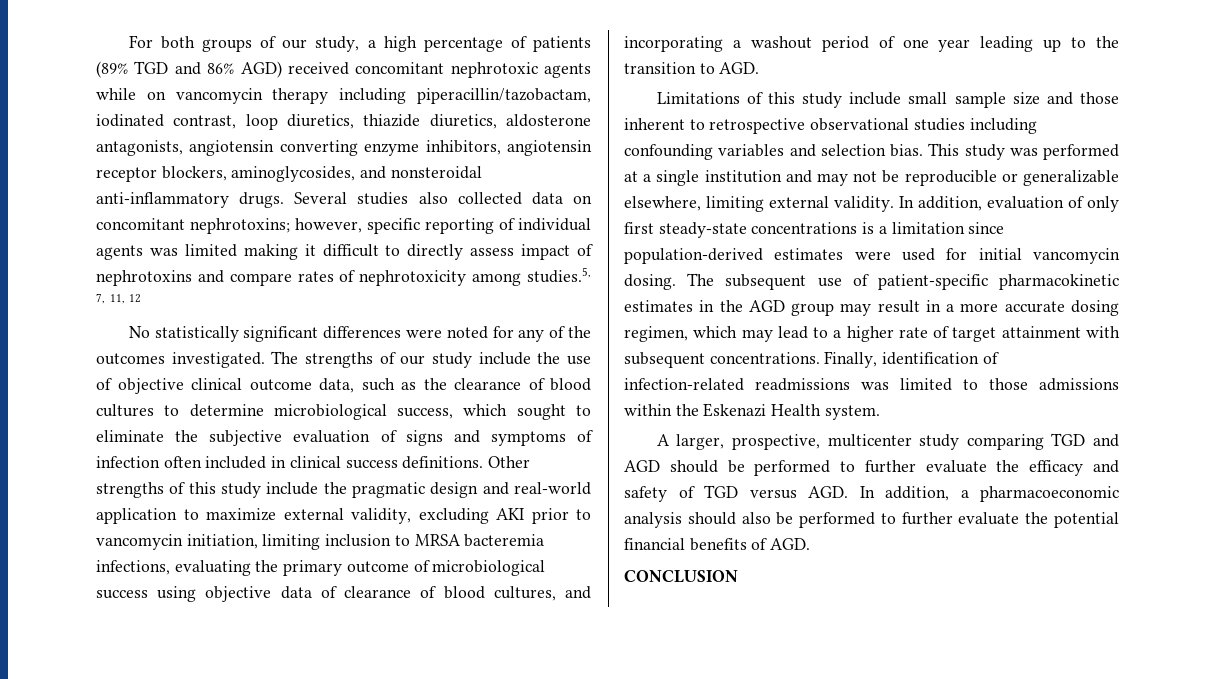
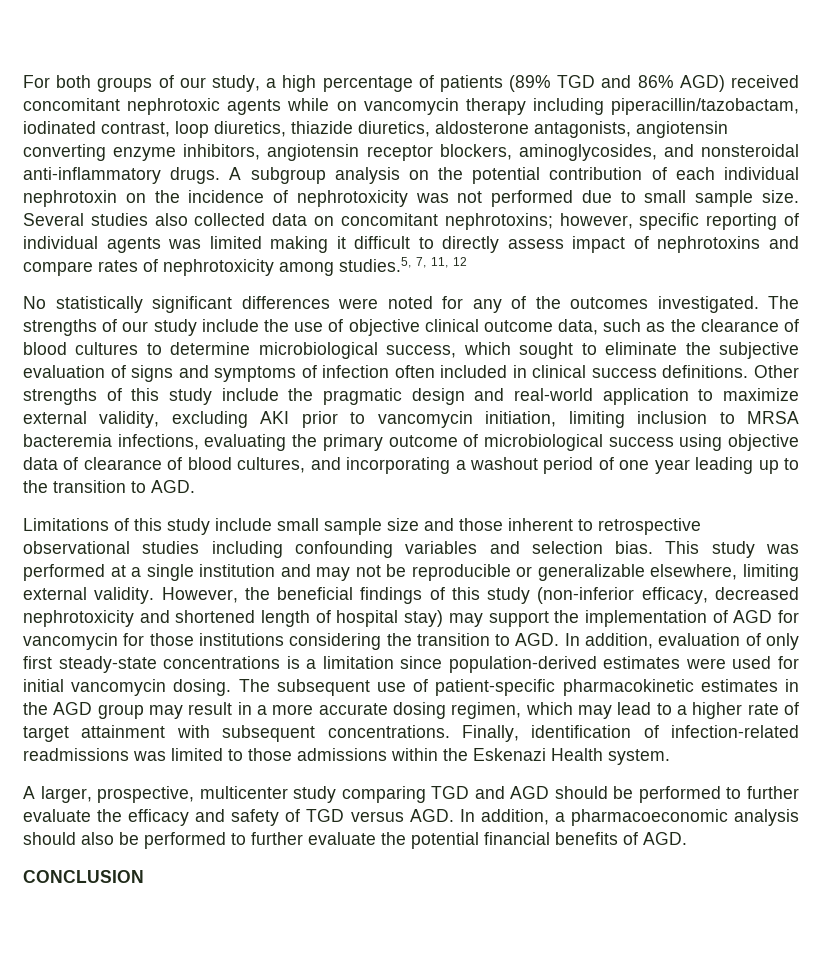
+ A subgroup analysis on the potential contribution of each individual nephrotoxin on the incidence of nephrotoxicity was not performed due to small sample size.
- In addition, evaluation of only first steady-state concentrations is a limitation since population-derived estimates were used for initial vancomycin dosing.
+ However, the beneficial findings of this study (non-inferior efficacy, decreased nephrotoxicity and shortened length of hospital stay) may support the implementation of AGD for vancomycin for those institutions considering the transition to AGD. In addition, evaluation of only first steady-state concentrations is a limitation since population-derived estimates were used for initial vancomycin dosing.

